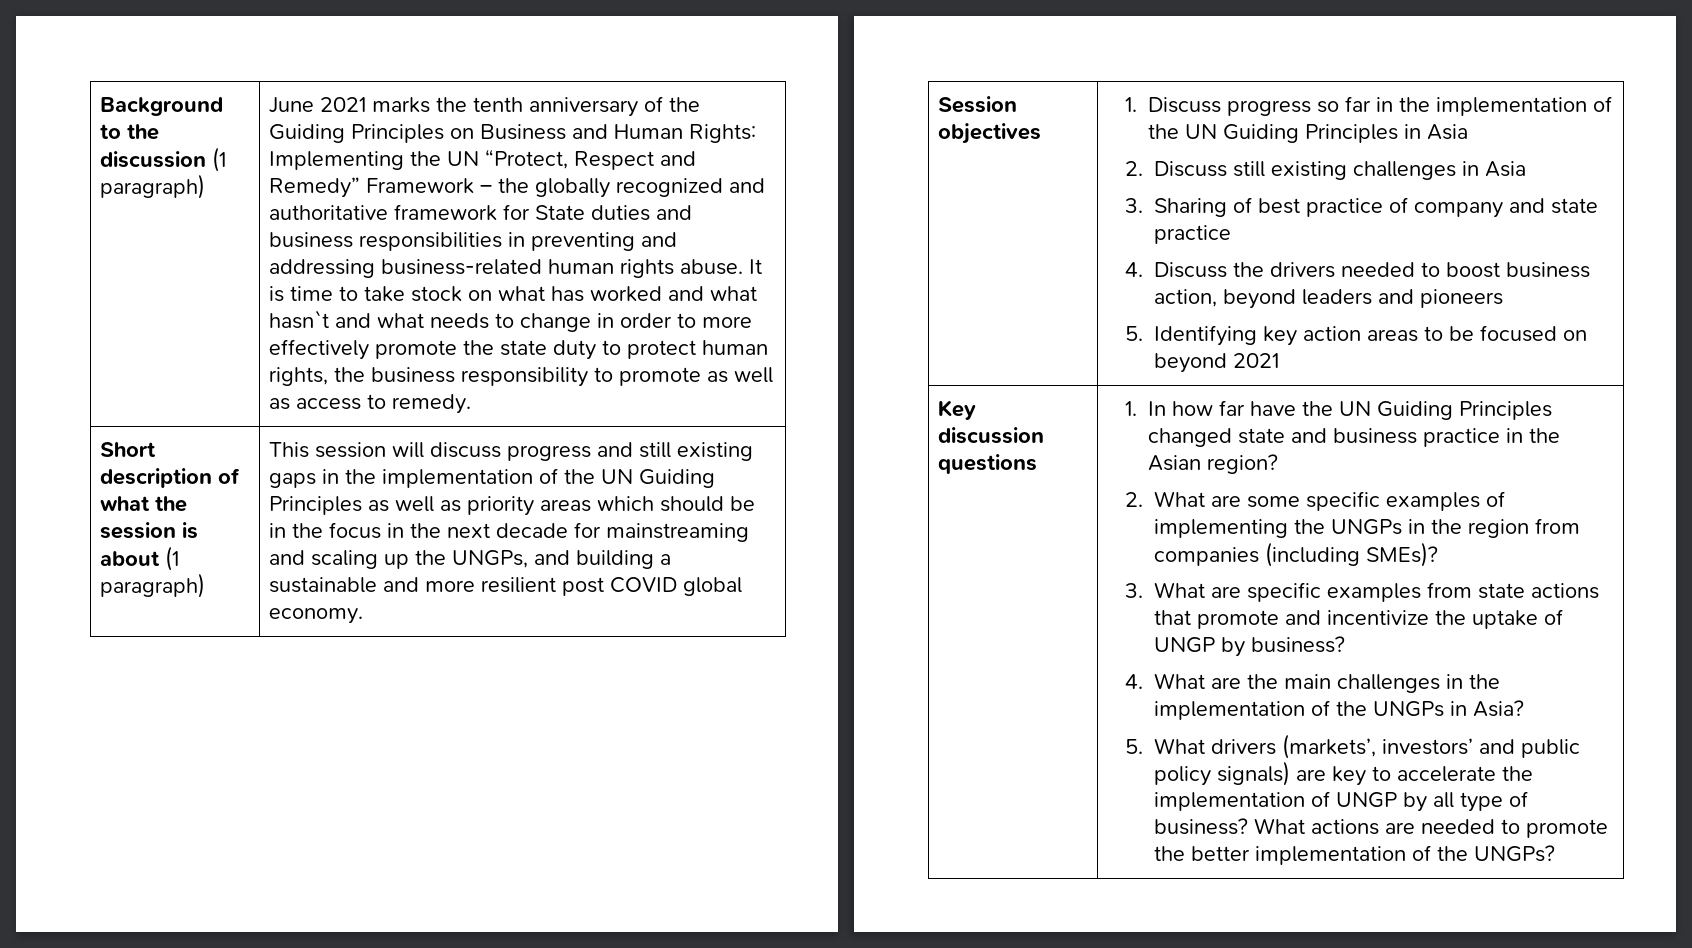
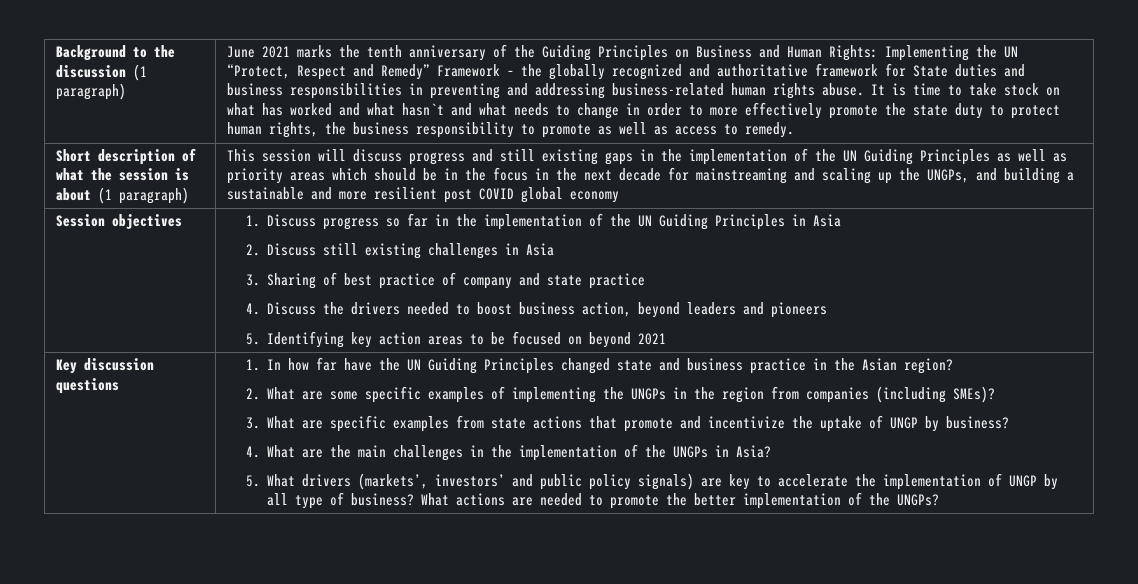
- This session will discuss progress and still existing gaps in the implementation of the UN Guiding Principles as well as priority areas which should be in the focus in the next decade for mainstreaming and scaling up the UNGPs, and building a sustainable and more resilient post COVID global economy.
+ This session will discuss progress and still existing gaps in the implementation of the UN Guiding Principles as well as priority areas which should be in the focus in the next decade for mainstreaming and scaling up the UNGPs, and building a sustainable and more resilient post COVID global economy

